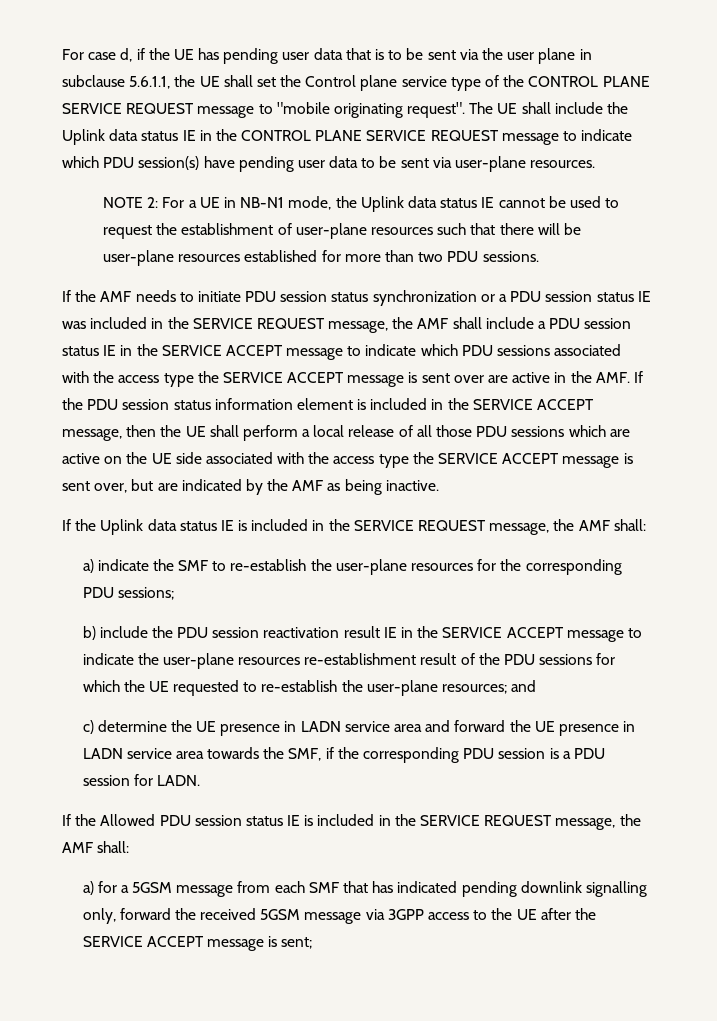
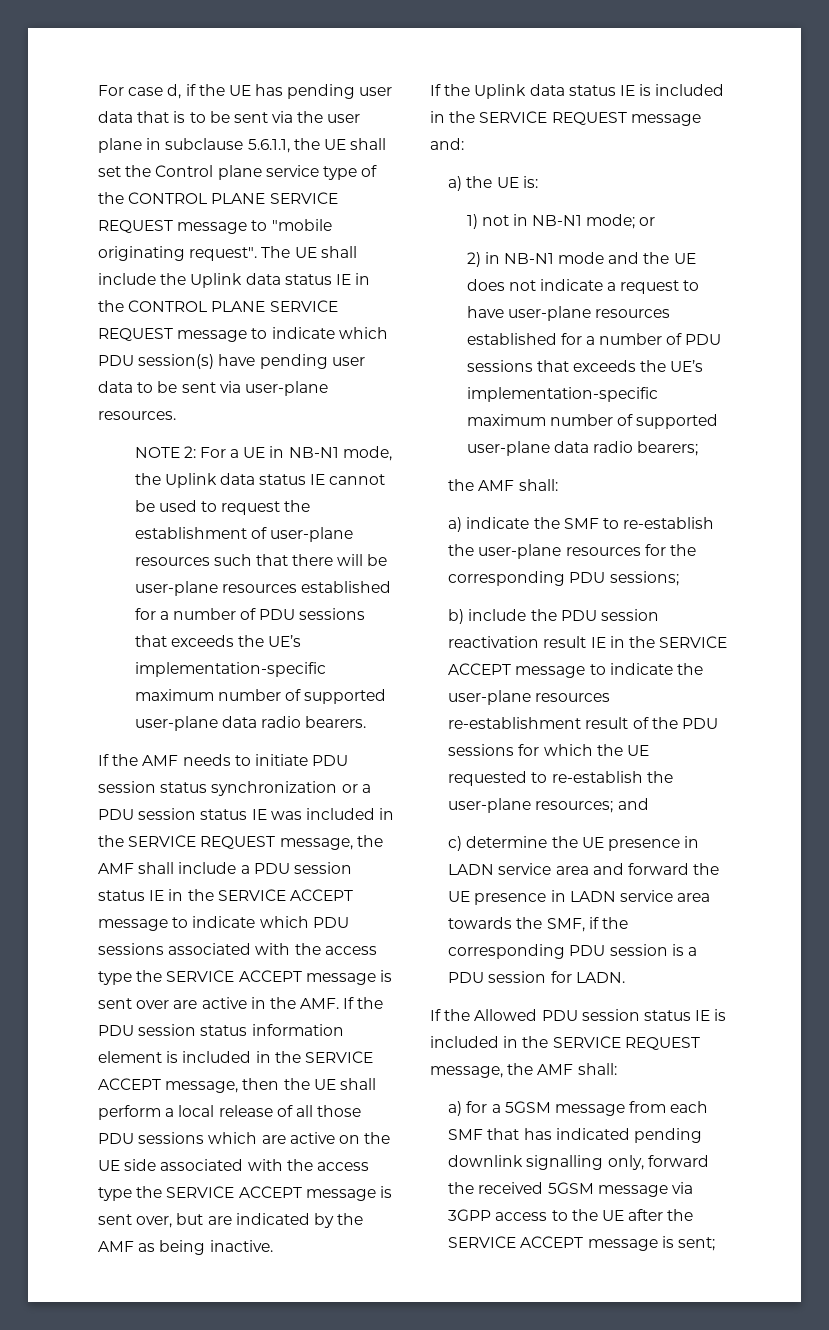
- NOTE 2: For a UE in NB-N1 mode, the Uplink data status IE cannot be used to request the establishment of user-plane resources such that there will be user-plane resources established for more than two PDU sessions.
+ NOTE 2: For a UE in NB-N1 mode, the Uplink data status IE cannot be used to request the establishment of user-plane resources such that there will be user-plane resources established for a number of PDU sessions that exceeds the UE’s implementation-specific maximum number of supported user-plane data radio bearers.
- If the Uplink data status IE is included in the SERVICE REQUEST message, the AMF shall:
+ If the Uplink data status IE is included in the SERVICE REQUEST message and:
+ a) the UE is:
+ 1) not in NB-N1 mode; or
+ 2) in NB-N1 mode and the UE does not indicate a request to have user-plane resources established for a number of PDU sessions that exceeds the UE’s implementation-specific maximum number of supported user-plane data radio bearers;
+ the AMF shall:

